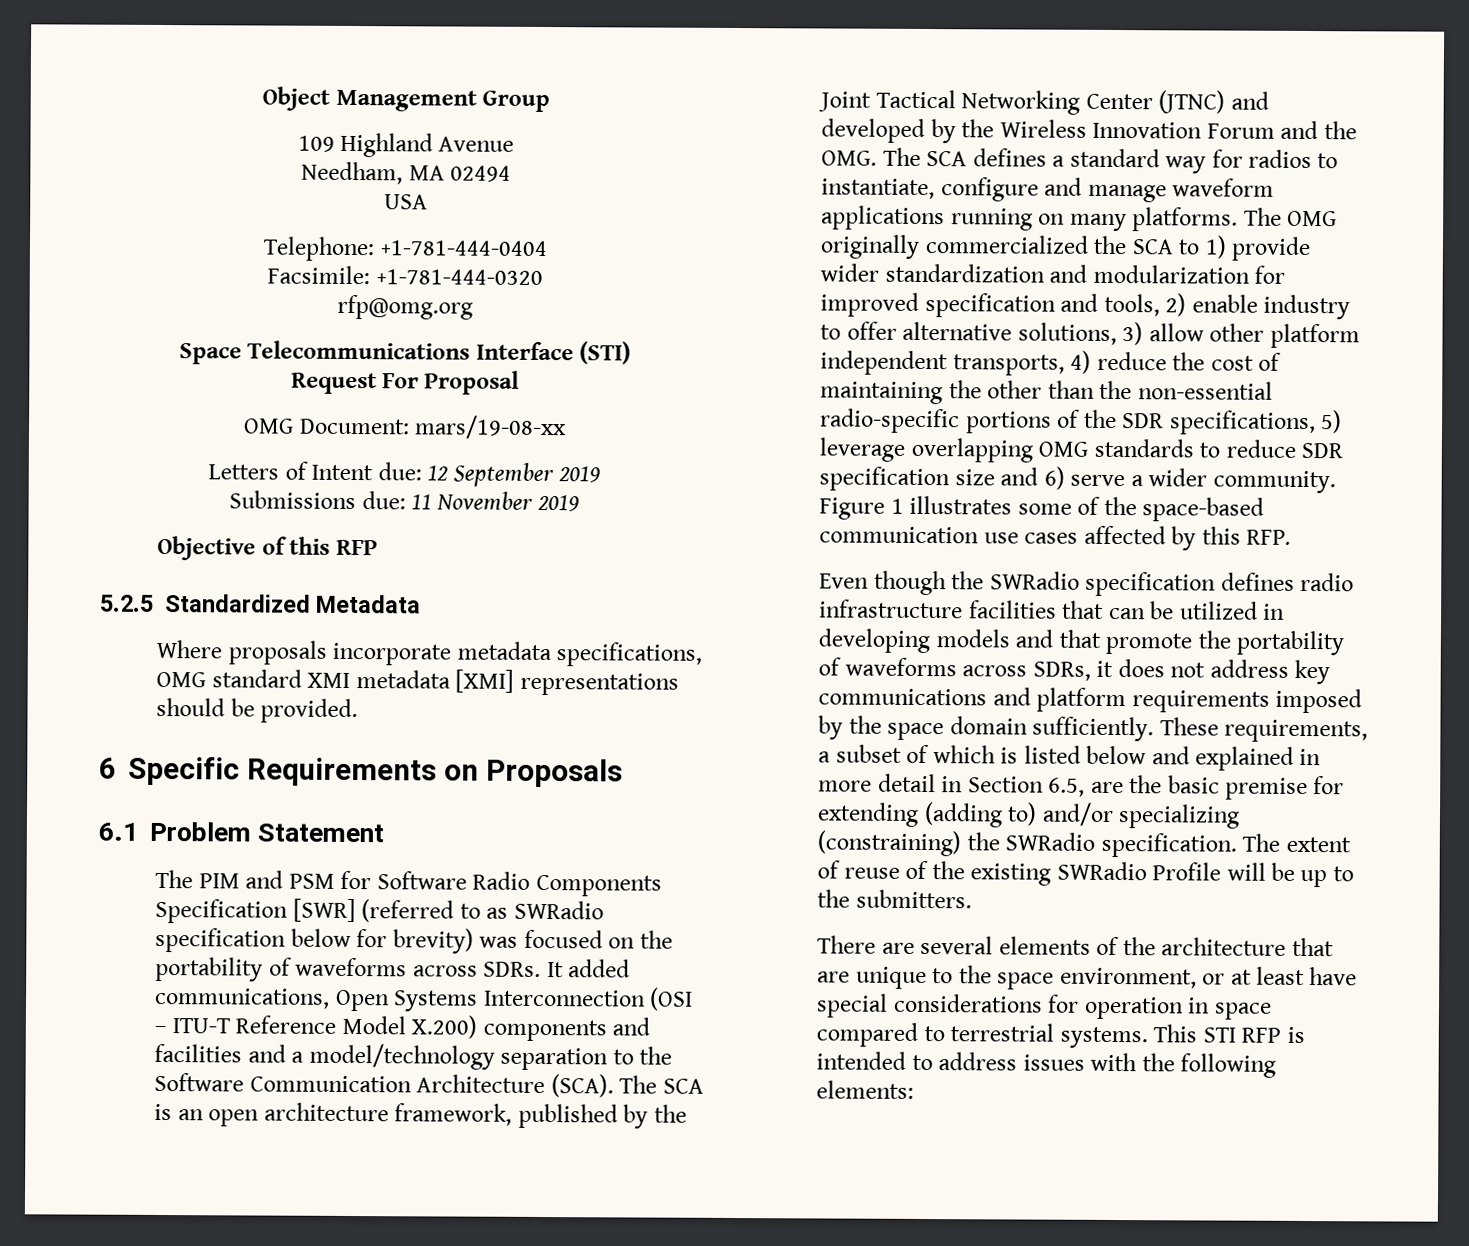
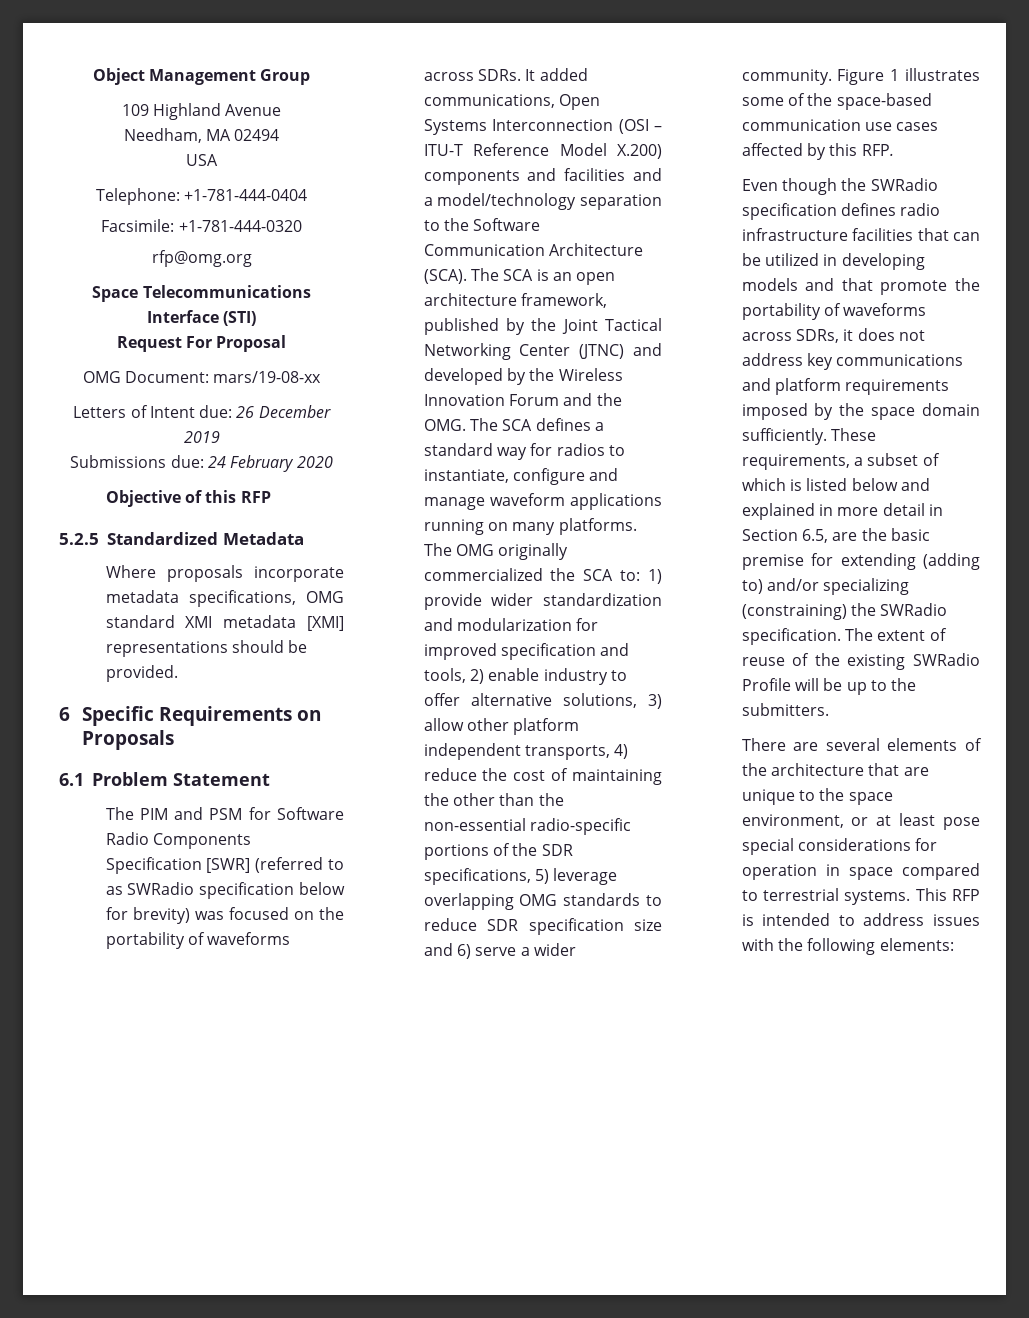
- Letters of Intent due: 12 September 2019
+ Letters of Intent due: 26 December 2019
- Submissions due: 11 November 2019
+ Submissions due: 24 February 2020
- The OMG originally commercialized the SCA to 1) provide wider standardization and modularization for improved specification and tools, 2) enable industry to offer alternative solutions, 3) allow other platform independent transports, 4) reduce the cost of maintaining the other than the non-essential radio-specific portions of the SDR specifications, 5) leverage overlapping OMG standards to reduce SDR specification size and 6) serve a wider community.
+ The OMG originally commercialized the SCA to: 1) provide wider standardization and modularization for improved specification and tools, 2) enable industry to offer alternative solutions, 3) allow other platform independent transports, 4) reduce the cost of maintaining the other than the non-essential radio-specific portions of the SDR specifications, 5) leverage overlapping OMG standards to reduce SDR specification size and 6) serve a wider community.
- There are several elements of the architecture that are unique to the space environment, or at least have special considerations for operation in space compared to terrestrial systems.
+ There are several elements of the architecture that are unique to the space environment, or at least pose special considerations for operation in space compared to terrestrial systems.
- This STI RFP is intended to address issues with the following elements:
+ This RFP is intended to address issues with the following elements:

